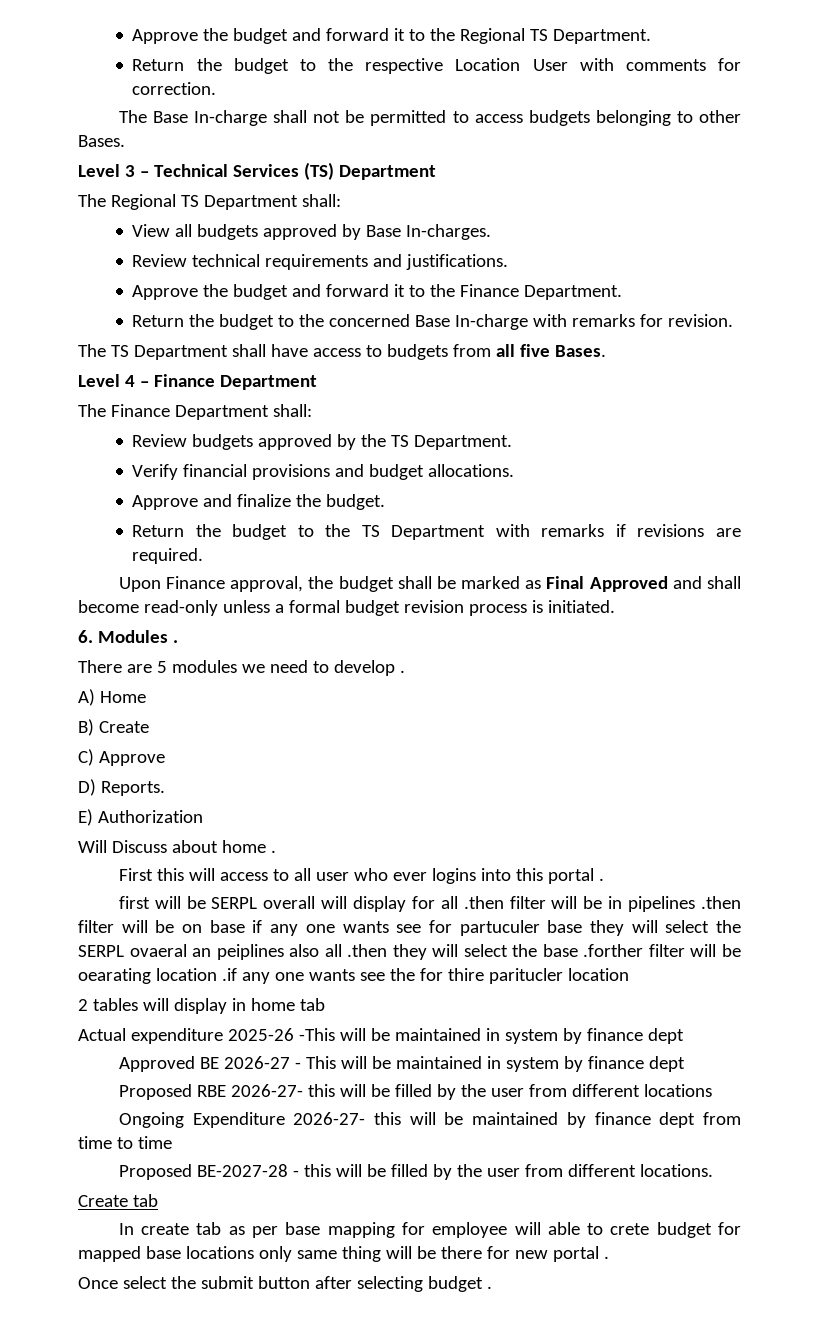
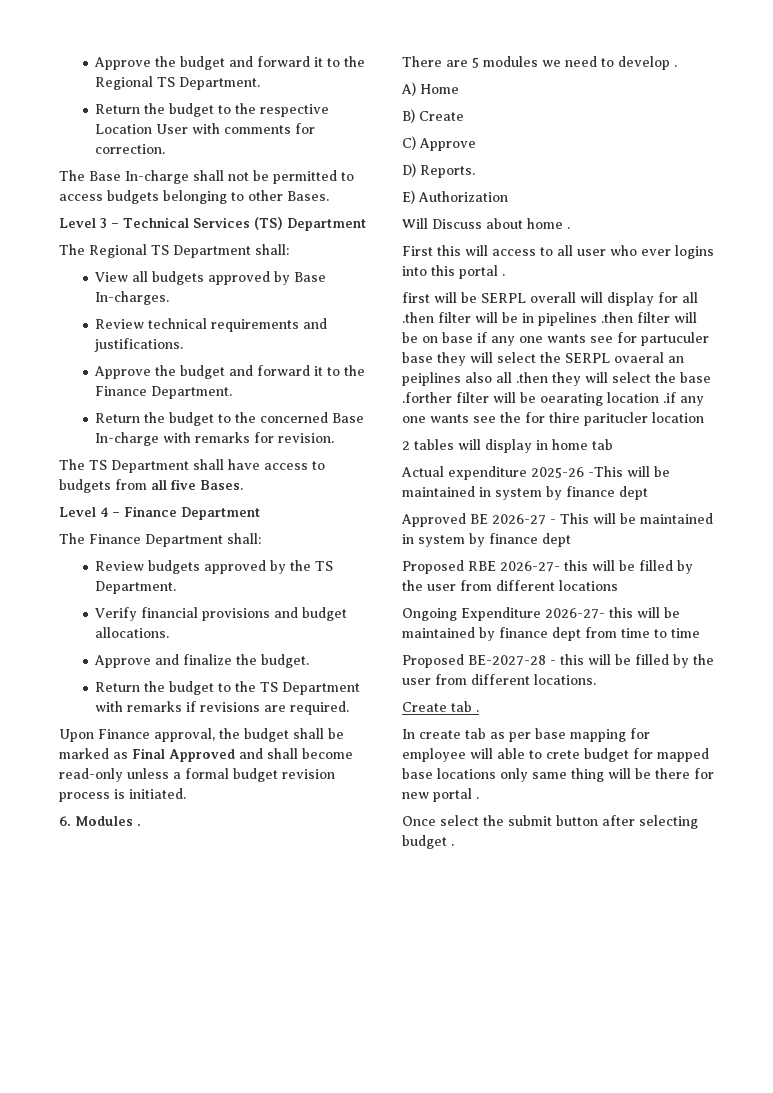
- Create tab
+ Create tab .

